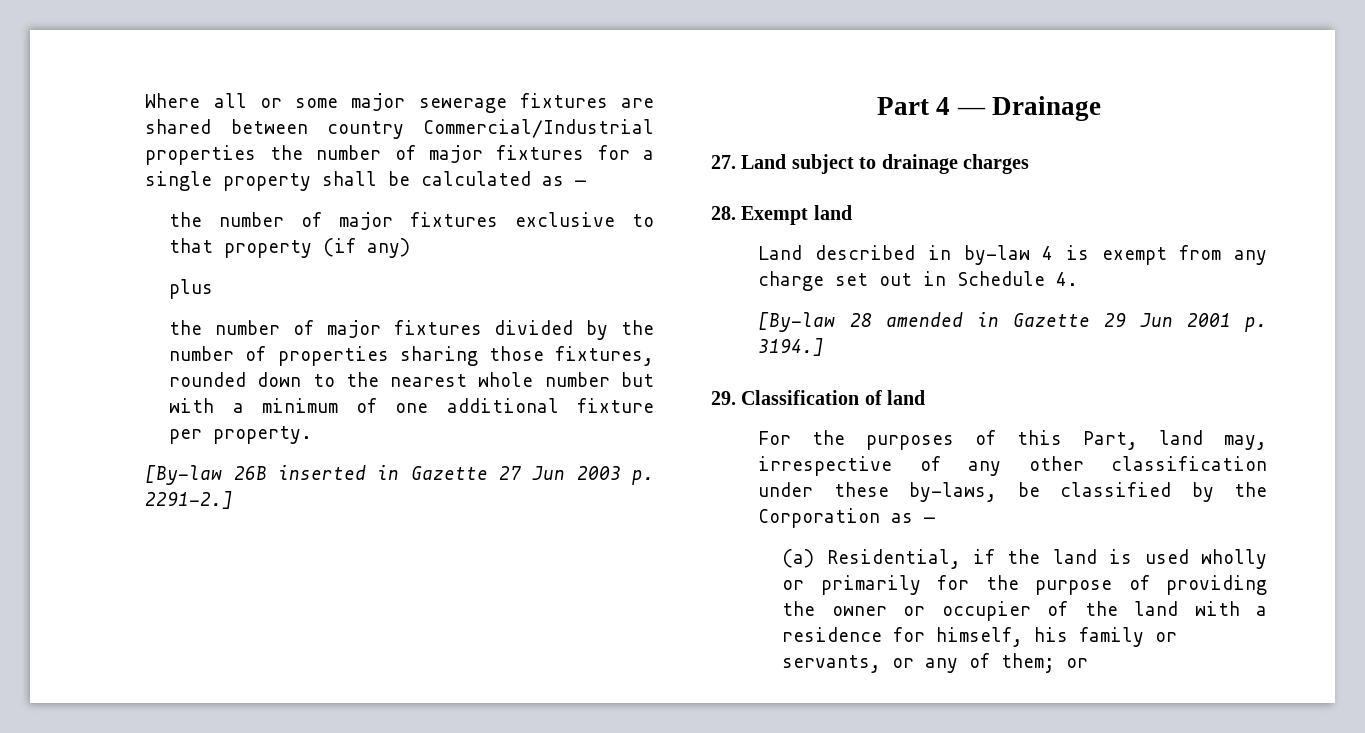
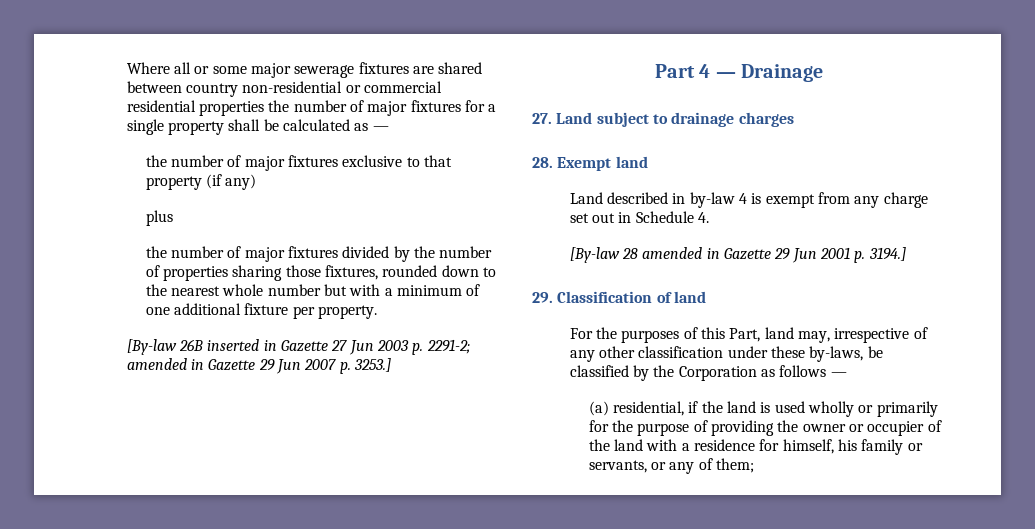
- Where all or some major sewerage fixtures are shared between country Commercial/Industrial properties the number of major fixtures for a single property shall be calculated as —
+ Where all or some major sewerage fixtures are shared between country non-residential or commercial residential properties the number of major fixtures for a single property shall be calculated as —
- [By-law 26B inserted in Gazette 27 Jun 2003 p. 2291-2.]
+ [By-law 26B inserted in Gazette 27 Jun 2003 p. 2291-2; amended in Gazette 29 Jun 2007 p. 3253.]
- For the purposes of this Part, land may, irrespective of any other classification under these by-laws, be classified by the Corporation as —
+ For the purposes of this Part, land may, irrespective of any other classification under these by-laws, be classified by the Corporation as follows —
- (a) Residential, if the land is used wholly or primarily for the purpose of providing the owner or occupier of the land with a residence for himself, his family or servants, or any of them; or
+ (a) residential, if the land is used wholly or primarily for the purpose of providing the owner or occupier of the land with a residence for himself, his family or servants, or any of them;

